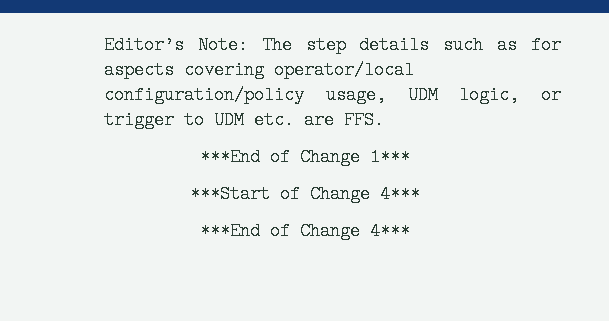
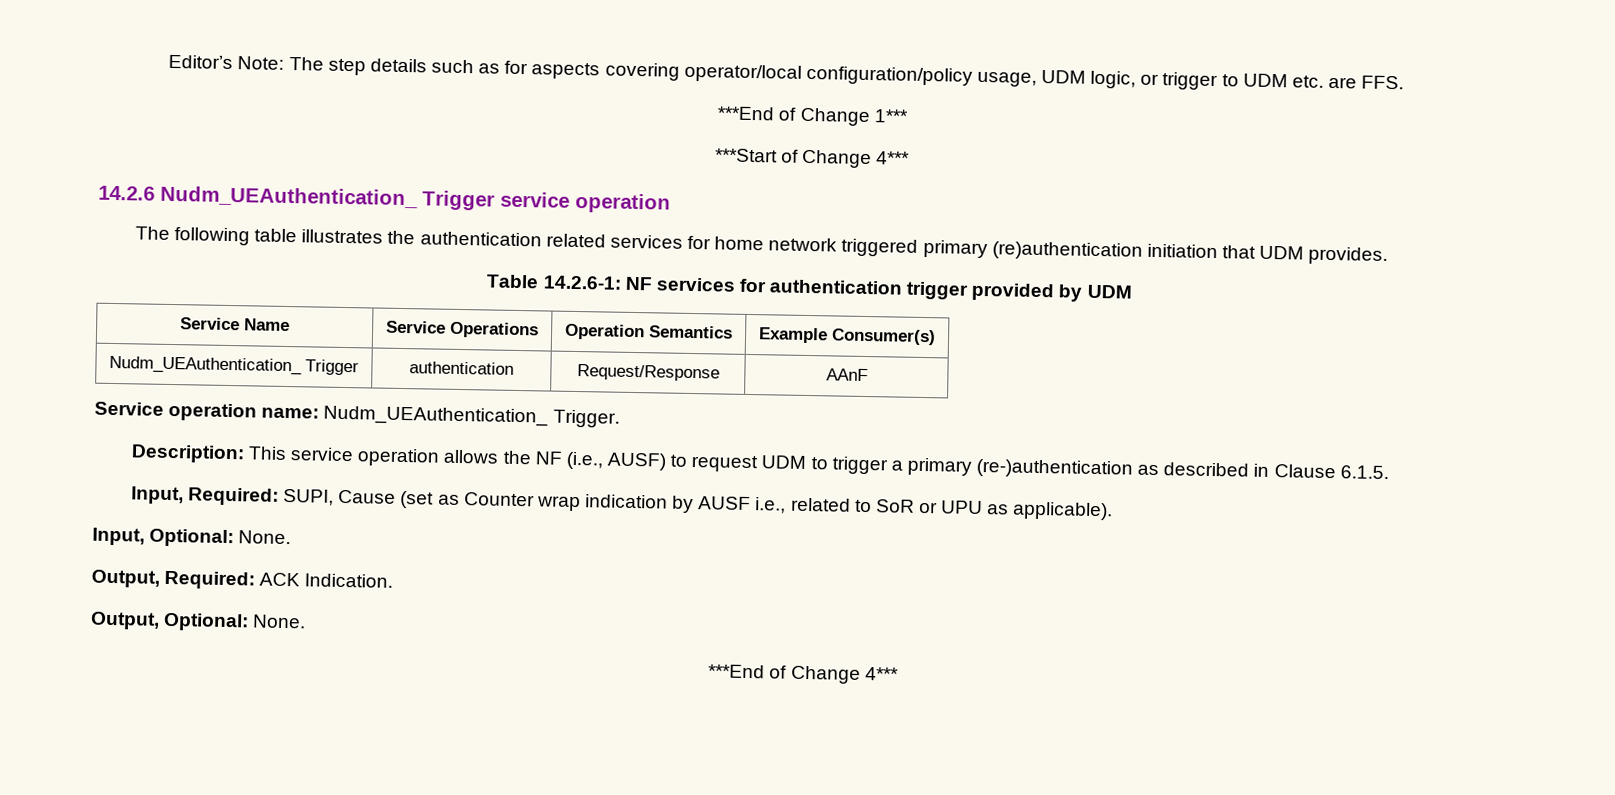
+ 14.2.6 Nudm_UEAuthentication_ Trigger service operation
+ The following table illustrates the authentication related services for home network triggered primary (re)authentication initiation that UDM provides.
+ Table 14.2.6-1: NF services for authentication trigger provided by UDM
+ Service Name | Service Operations | Operation Semantics | Example Consumer(s)
+ Nudm_UEAuthentication_ Trigger | authentication | Request/Response | AAnF
+ Service operation name: Nudm_UEAuthentication_ Trigger.
+ Description: This service operation allows the NF (i.e., AUSF) to request UDM to trigger a primary (re-)authentication as described in Clause 6.1.5.
+ Input, Required: SUPI, Cause (set as Counter wrap indication by AUSF i.e., related to SoR or UPU as applicable).
+ Input, Optional: None.
+ Output, Required: ACK Indication.
+ Output, Optional: None.

